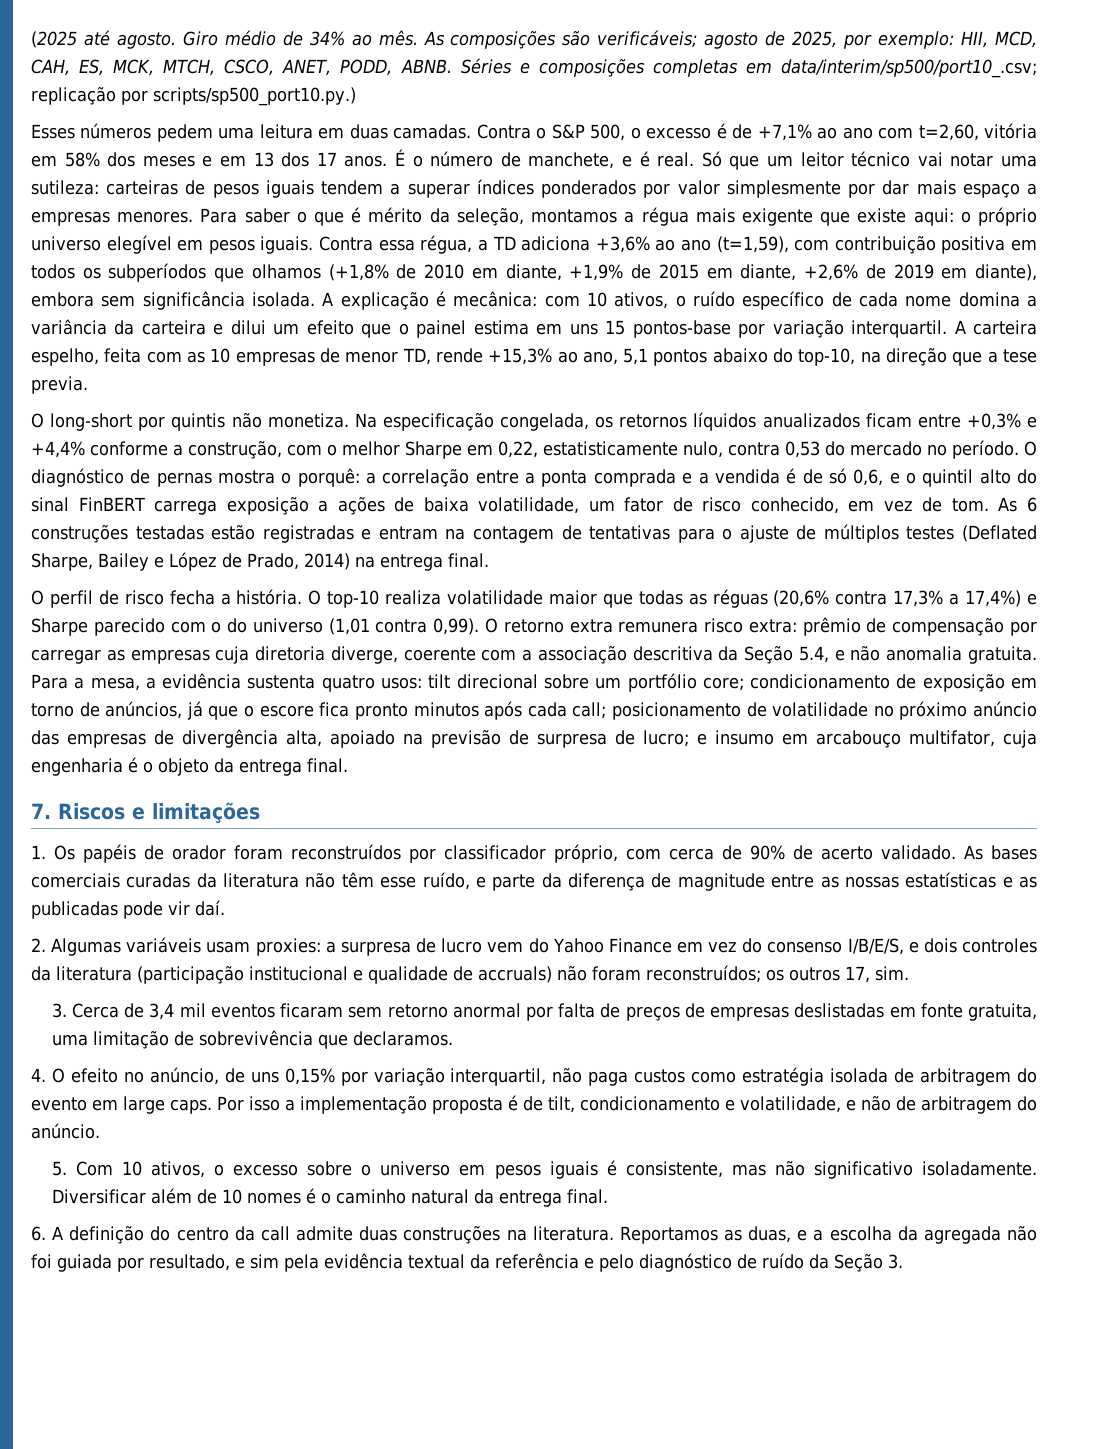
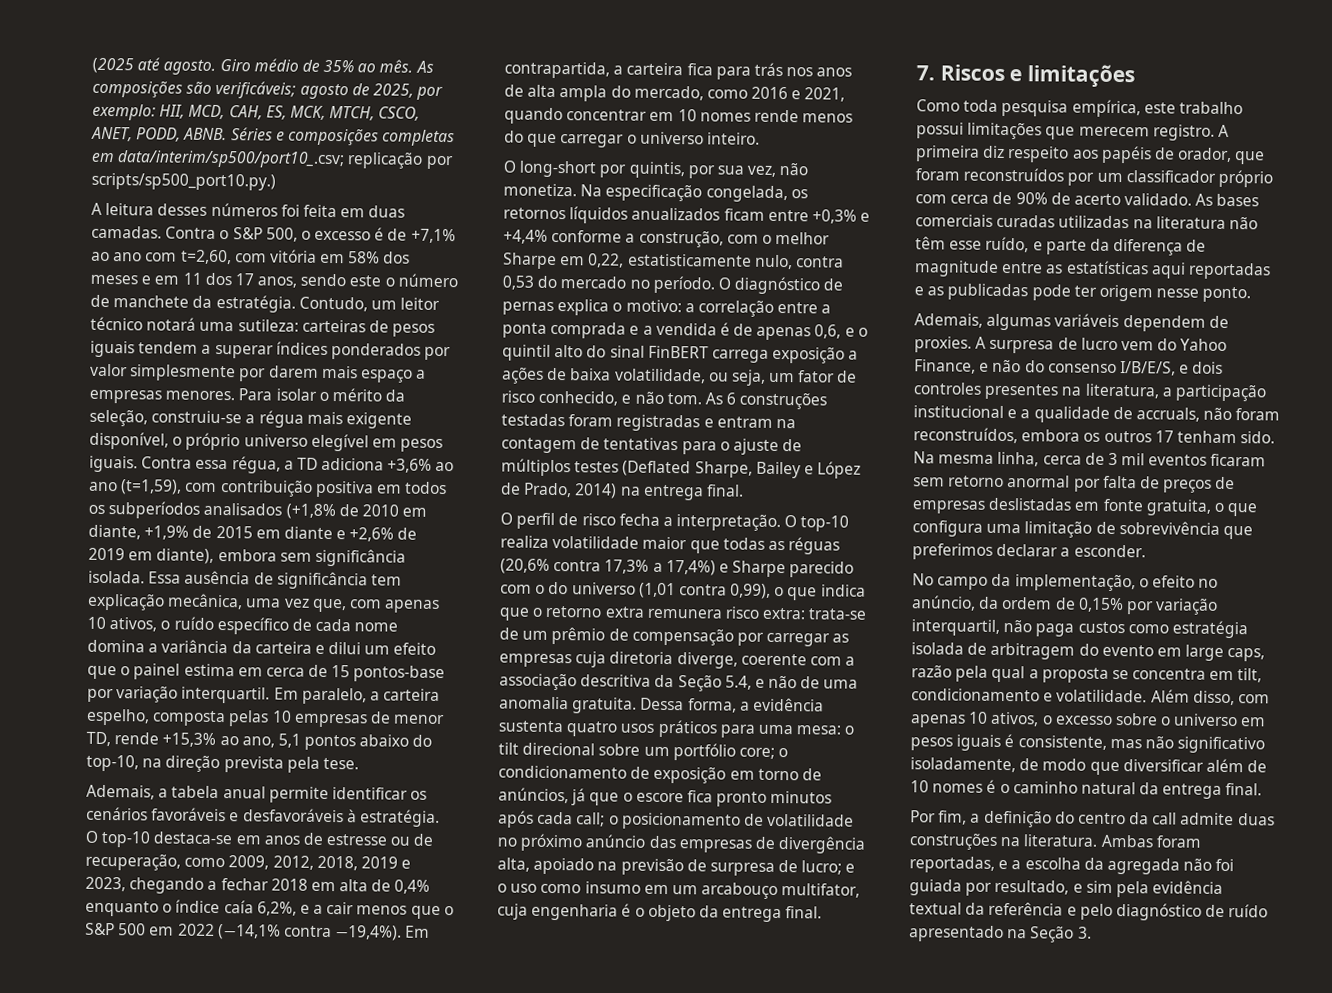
- Giro médio de 34% ao mês.
+ Giro médio de 35% ao mês.
- Esses números pedem uma leitura em duas camadas.
+ A leitura desses números foi feita em duas camadas.
- Contra o S&P 500, o excesso é de +7,1% ao ano com t=2,60, vitória em 58% dos meses e em 13 dos 17 anos. É o número de manchete, e é real. Só que um leitor técnico vai notar uma sutileza: carteiras de pesos iguais tendem a superar índices ponderados por valor simplesmente por dar mais espaço a empresas menores.
+ Contra o S&P 500, o excesso é de +7,1% ao ano com t=2,60, com vitória em 58% dos meses e em 11 dos 17 anos, sendo este o número de manchete da estratégia. Contudo, um leitor técnico notará uma sutileza: carteiras de pesos iguais tendem a superar índices ponderados por valor simplesmente por darem mais espaço a empresas menores.
- Para saber o que é mérito da seleção, montamos a régua mais exigente que existe aqui: o próprio universo elegível em pesos iguais.
+ Para isolar o mérito da seleção, construiu-se a régua mais exigente disponível, o próprio universo elegível em pesos iguais.
- Contra essa régua, a TD adiciona +3,6% ao ano (t=1,59), com contribuição positiva em todos os subperíodos que olhamos (+1,8% de 2010 em diante, +1,9% de 2015 em diante, +2,6% de 2019 em diante), embora sem significância isolada.
+ Contra essa régua, a TD adiciona +3,6% ao ano (t=1,59), com contribuição positiva em todos os subperíodos analisados (+1,8% de 2010 em diante, +1,9% de 2015 em diante e +2,6% de 2019 em diante), embora sem significância isolada.
- A explicação é mecânica: com 10 ativos, o ruído específico de cada nome domina a variância da carteira e dilui um efeito que o painel estima em uns 15 pontos-base por variação interquartil.
+ Essa ausência de significância tem explicação mecânica, uma vez que, com apenas 10 ativos, o ruído específico de cada nome domina a variância da carteira e dilui um efeito que o painel estima em cerca de 15 pontos-base por variação interquartil.
- A carteira espelho, feita com as 10 empresas de menor TD, rende +15,3% ao ano, 5,1 pontos abaixo do top-10, na direção que a tese previa.
+ Em paralelo, a carteira espelho, composta pelas 10 empresas de menor TD, rende +15,3% ao ano, 5,1 pontos abaixo do top-10, na direção prevista pela tese.
+ Ademais, a tabela anual permite identificar os cenários favoráveis e desfavoráveis à estratégia. O top-10 destaca-se em anos de estresse ou de recuperação, como 2009, 2012, 2018, 2019 e 2023, chegando a fechar 2018 em alta de 0,4% enquanto o índice caía 6,2%, e a cair menos que o S&P 500 em 2022 (−14,1% contra −19,4%). Em contrapartida, a carteira fica para trás nos anos de alta ampla do mercado, como 2016 e 2021, quando concentrar em 10 nomes rende menos do que carregar o universo inteiro.
- O long-short por quintis não monetiza.
+ O long-short por quintis, por sua vez, não monetiza.
- O diagnóstico de pernas mostra o porquê: a correlação entre a ponta comprada e a vendida é de só 0,6, e o quintil alto do sinal FinBERT carrega exposição a ações de baixa volatilidade, um fator de risco conhecido, em vez de tom.
+ O diagnóstico de pernas explica o motivo: a correlação entre a ponta comprada e a vendida é de apenas 0,6, e o quintil alto do sinal FinBERT carrega exposição a ações de baixa volatilidade, ou seja, um fator de risco conhecido, e não tom.
- As 6 construções testadas estão registradas e entram na contagem de tentativas para o ajuste de múltiplos testes (Deflated Sharpe, Bailey e López de Prado, 2014) na entrega final.
+ As 6 construções testadas foram registradas e entram na contagem de tentativas para o ajuste de múltiplos testes (Deflated Sharpe, Bailey e López de Prado, 2014) na entrega final.
- O perfil de risco fecha a história.
+ O perfil de risco fecha a interpretação.
- O top-10 realiza volatilidade maior que todas as réguas (20,6% contra 17,3% a 17,4%) e Sharpe parecido com o do universo (1,01 contra 0,99). O retorno extra remunera risco extra:
+ O top-10 realiza volatilidade maior que todas as réguas (20,6% contra 17,3% a 17,4%) e Sharpe parecido com o do universo (1,01 contra 0,99), o que indica que o retorno extra remunera risco extra:
- prêmio de compensação por carregar as empresas cuja diretoria diverge, coerente com a associação descritiva da Seção 5.4, e não anomalia gratuita. Para a mesa, a evidência sustenta quatro usos: tilt direcional sobre um portfólio core;
+ trata-se de um prêmio de compensação por carregar as empresas cuja diretoria diverge, coerente com a associação descritiva da Seção 5.4, e não de uma anomalia gratuita. Dessa forma, a evidência sustenta quatro usos práticos para uma mesa: o tilt direcional sobre um portfólio core;
- condicionamento de exposição em torno de anúncios, já que o escore fica pronto minutos após cada call;
+ o condicionamento de exposição em torno de anúncios, já que o escore fica pronto minutos após cada call;
- posicionamento de volatilidade no próximo anúncio das empresas de divergência alta, apoiado na previsão de surpresa de lucro;
+ o posicionamento de volatilidade no próximo anúncio das empresas de divergência alta, apoiado na previsão de surpresa de lucro;
- e insumo em arcabouço multifator, cuja engenharia é o objeto da entrega final.
+ e o uso como insumo em um arcabouço multifator, cuja engenharia é o objeto da entrega final.
- 1. Os papéis de orador foram reconstruídos por classificador próprio, com cerca de 90% de acerto validado.
+ Como toda pesquisa empírica, este trabalho possui limitações que merecem registro. A primeira diz respeito aos papéis de orador, que foram reconstruídos por um classificador próprio com cerca de 90% de acerto validado.
- As bases comerciais curadas da literatura não têm esse ruído, e parte da diferença de magnitude entre as nossas estatísticas e as publicadas pode vir daí.
- 2. Algumas variáveis usam proxies: a surpresa de lucro vem do Yahoo Finance em vez do consenso I/B/E/S, e dois controles da literatura (participação institucional e qualidade de accruals) não foram reconstruídos; os outros 17, sim.
- 3. Cerca de 3,4 mil eventos ficaram sem retorno anormal por falta de preços de empresas deslistadas em fonte gratuita, uma limitação de sobrevivência que declaramos.
- 4. O efeito no anúncio, de uns 0,15% por variação interquartil, não paga custos como estratégia isolada de arbitragem do evento em large caps. Por isso a implementação proposta é de tilt, condicionamento e volatilidade, e não de arbitragem do anúncio.
- 5. Com 10 ativos, o excesso sobre o universo em pesos iguais é consistente, mas não significativo isoladamente. Diversificar além de 10 nomes é o caminho natural da entrega final.
+ As bases comerciais curadas utilizadas na literatura não têm esse ruído, e parte da diferença de magnitude entre as estatísticas aqui reportadas e as publicadas pode ter origem nesse ponto.
+ Ademais, algumas variáveis dependem de proxies. A surpresa de lucro vem do Yahoo Finance, e não do consenso I/B/E/S, e dois controles presentes na literatura, a participação institucional e a qualidade de accruals, não foram reconstruídos, embora os outros 17 tenham sido. Na mesma linha, cerca de 3 mil eventos ficaram sem retorno anormal por falta de preços de empresas deslistadas em fonte gratuita, o que configura uma limitação de sobrevivência que preferimos declarar a esconder.
+ No campo da implementação, o efeito no anúncio, da ordem de 0,15% por variação interquartil, não paga custos como estratégia isolada de arbitragem do evento em large caps, razão pela qual a proposta se concentra em tilt, condicionamento e volatilidade. Além disso, com apenas 10 ativos, o excesso sobre o universo em pesos iguais é consistente, mas não significativo isoladamente, de modo que diversificar além de 10 nomes é o caminho natural da entrega final.
- 6. A definição do centro da call admite duas construções na literatura.
+ Por fim, a definição do centro da call admite duas construções na literatura.
- Reportamos as duas, e a escolha da agregada não foi guiada por resultado, e sim pela evidência textual da referência e pelo diagnóstico de ruído da Seção 3.
+ Ambas foram reportadas, e a escolha da agregada não foi guiada por resultado, e sim pela evidência textual da referência e pelo diagnóstico de ruído apresentado na Seção 3.

